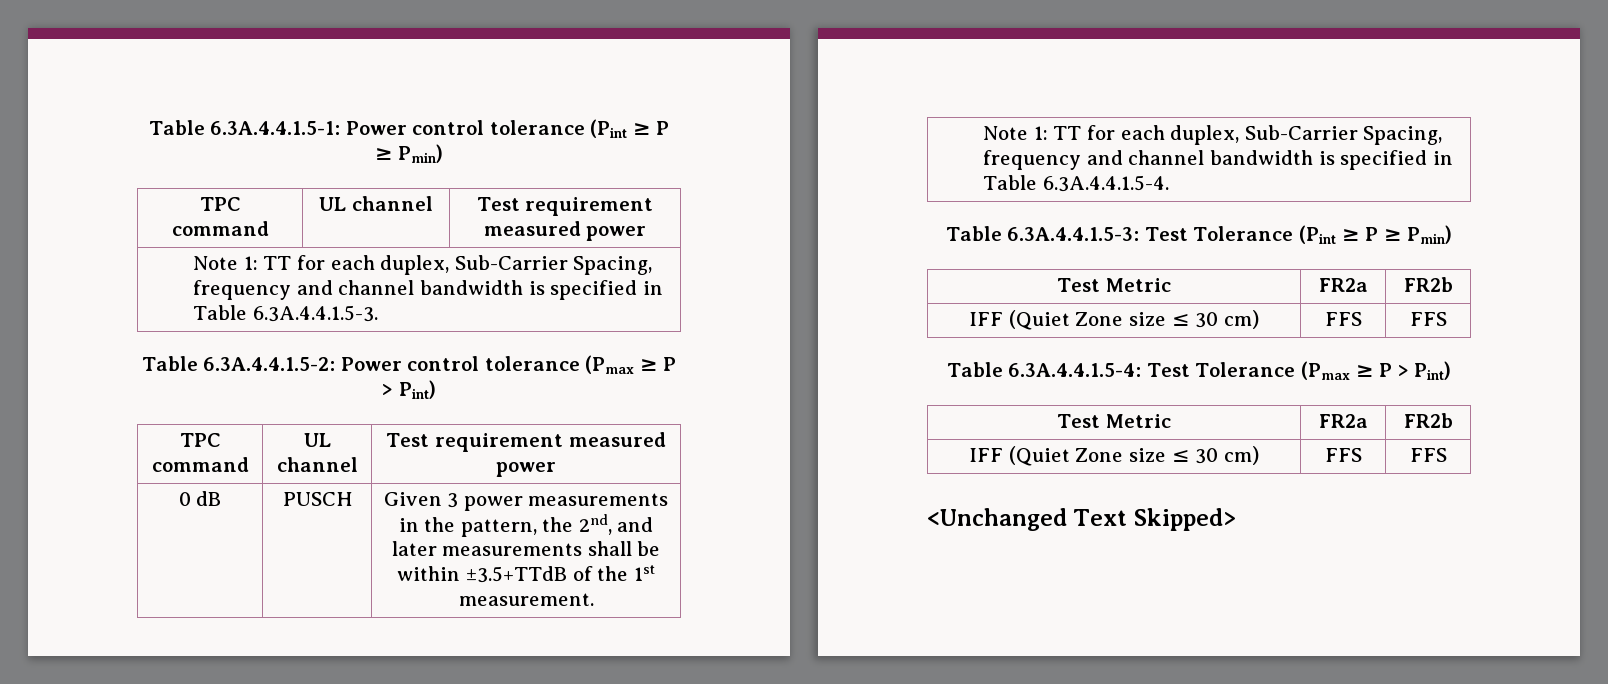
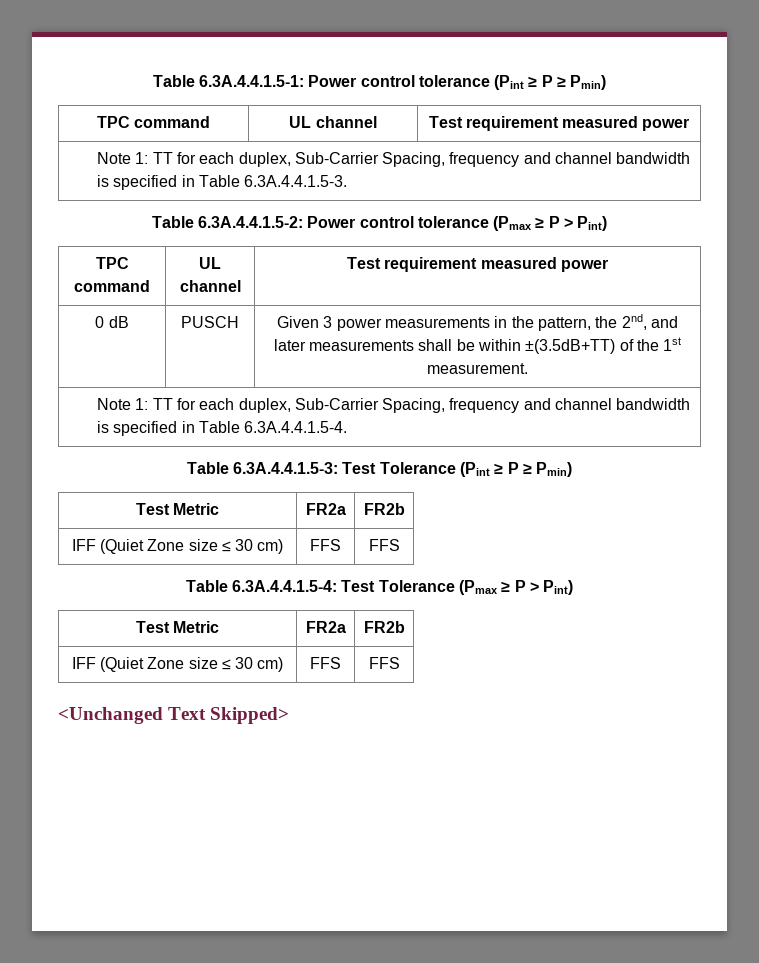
- 0 dB | PUSCH | Given 3 power measurements in the pattern, the 2nd, and later measurements shall be within ±3.5+TTdB of the 1st measurement.
+ 0 dB | PUSCH | Given 3 power measurements in the pattern, the 2nd, and later measurements shall be within ±(3.5dB+TT) of the 1st measurement.

